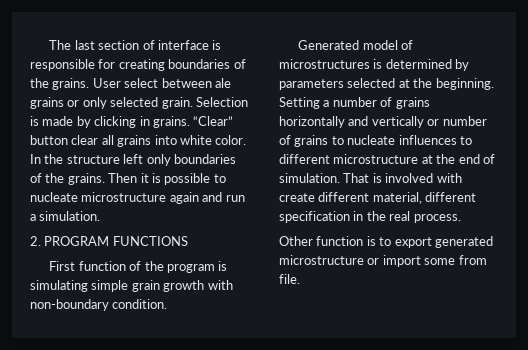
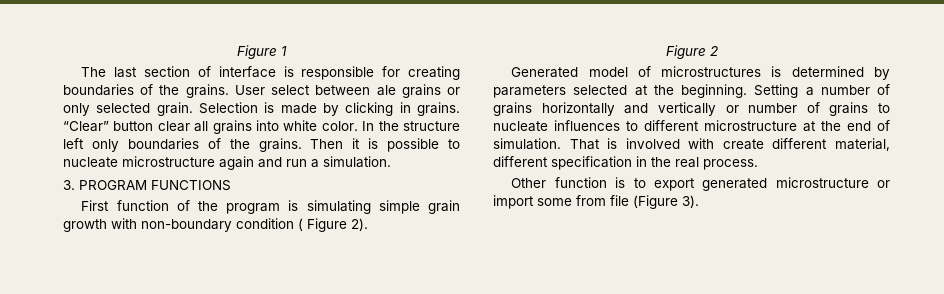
+ Figure 1
- 2. PROGRAM FUNCTIONS
+ 3. PROGRAM FUNCTIONS
- First function of the program is simulating simple grain growth with non-boundary condition.
+ First function of the program is simulating simple grain growth with non-boundary condition ( Figure 2).
+ Figure 2
- Other function is to export generated microstructure or import some from file.
+ Other function is to export generated microstructure or import some from file (Figure 3).

